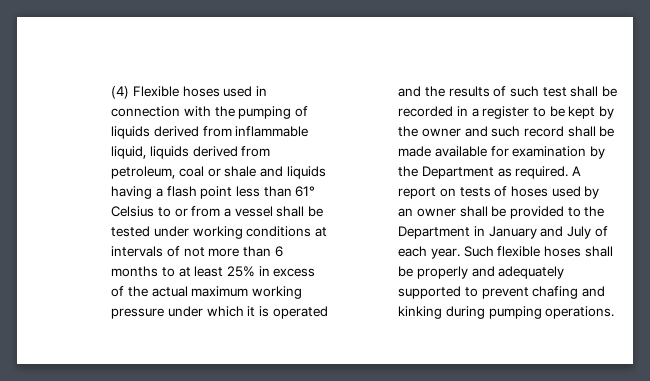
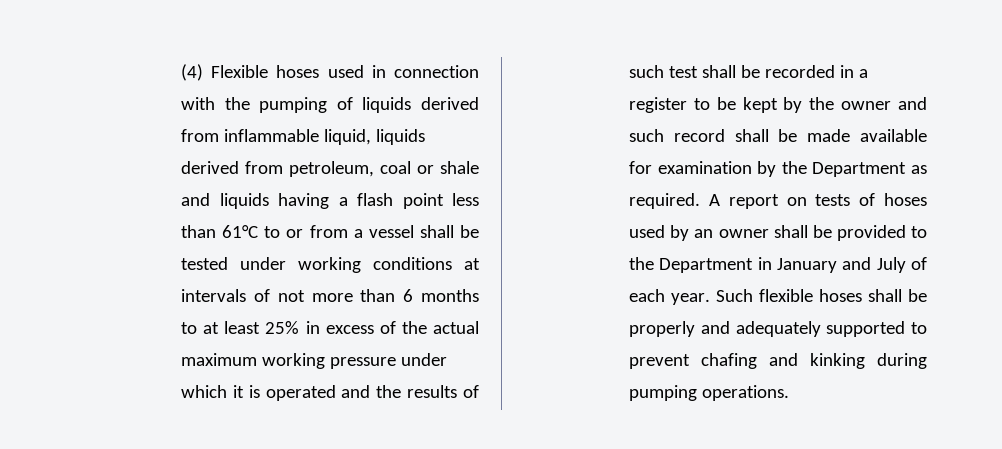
- (4) Flexible hoses used in connection with the pumping of liquids derived from inflammable liquid, liquids derived from petroleum, coal or shale and liquids having a flash point less than 61° Celsius to or from a vessel shall be tested under working conditions at intervals of not more than 6 months to at least 25% in excess of the actual maximum working pressure under which it is operated and the results of such test shall be recorded in a register to be kept by the owner and such record shall be made available for examination by the Department as required.
+ (4) Flexible hoses used in connection with the pumping of liquids derived from inflammable liquid, liquids derived from petroleum, coal or shale and liquids having a flash point less than 61°C to or from a vessel shall be tested under working conditions at intervals of not more than 6 months to at least 25% in excess of the actual maximum working pressure under which it is operated and the results of such test shall be recorded in a register to be kept by the owner and such record shall be made available for examination by the Department as required.

